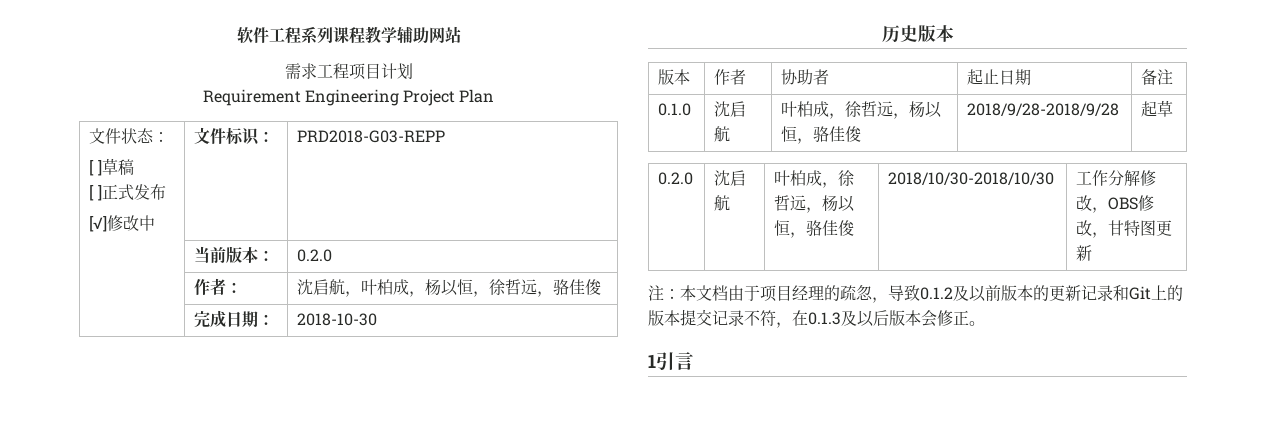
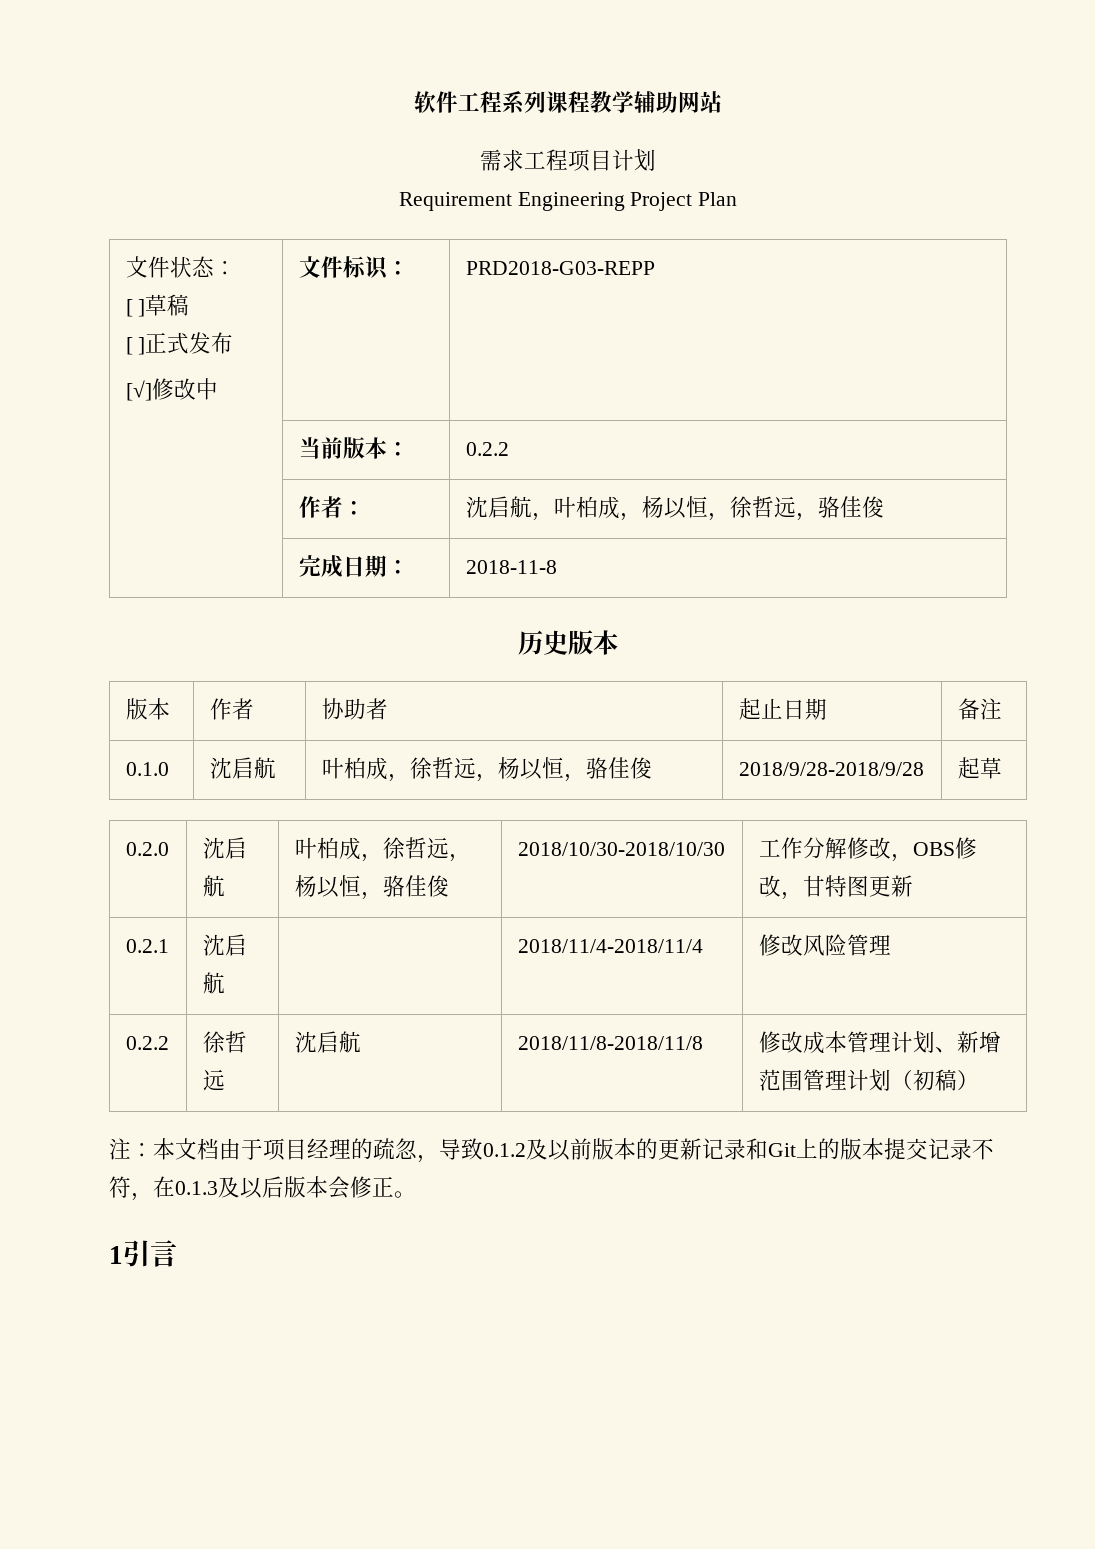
- | 当前版本： | 0.2.0
+ | 当前版本： | 0.2.2
- | 完成日期： | 2018-10-30
+ | 完成日期： | 2018-11-8
+ 0.2.1 | 沈启航 | | 2018/11/4-2018/11/4 | 修改风险管理
+ 0.2.2 | 徐哲远 | 沈启航 | 2018/11/8-2018/11/8 | 修改成本管理计划、新增范围管理计划（初稿）

